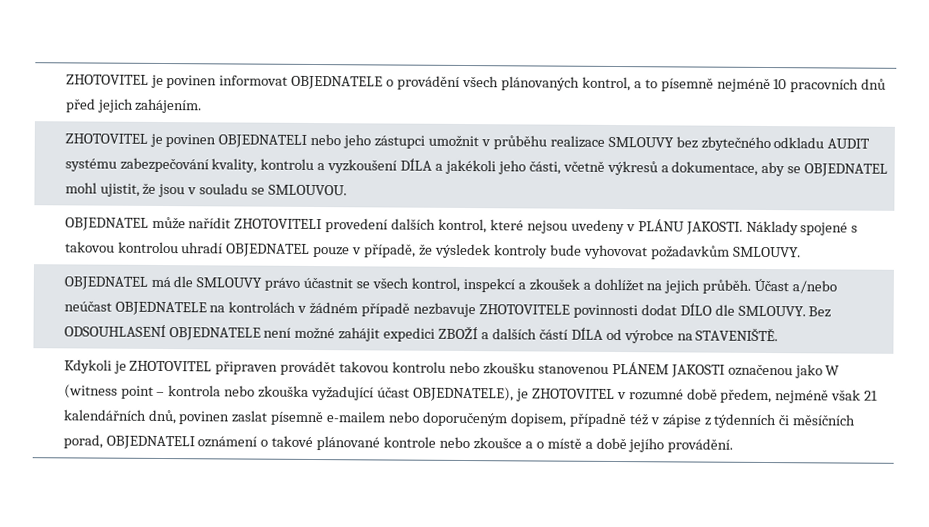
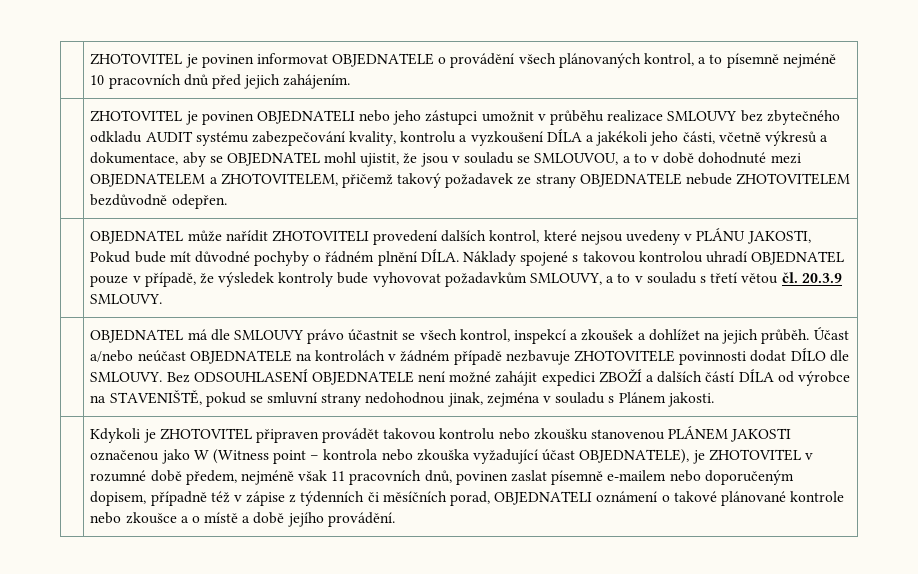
- ZHOTOVITEL je povinen OBJEDNATELI nebo jeho zástupci umožnit v průběhu realizace SMLOUVY bez zbytečného odkladu AUDIT systému zabezpečování kvality, kontrolu a vyzkoušení DÍLA a jakékoli jeho části, včetně výkresů a dokumentace, aby se OBJEDNATEL mohl ujistit, že jsou v souladu se SMLOUVOU.
+ ZHOTOVITEL je povinen OBJEDNATELI nebo jeho zástupci umožnit v průběhu realizace SMLOUVY bez zbytečného odkladu AUDIT systému zabezpečování kvality, kontrolu a vyzkoušení DÍLA a jakékoli jeho části, včetně výkresů a dokumentace, aby se OBJEDNATEL mohl ujistit, že jsou v souladu se SMLOUVOU, a to v době dohodnuté mezi OBJEDNATELEM a ZHOTOVITELEM, přičemž takový požadavek ze strany OBJEDNATELE nebude ZHOTOVITELEM bezdůvodně odepřen.
- OBJEDNATEL může nařídit ZHOTOVITELI provedení dalších kontrol, které nejsou uvedeny v PLÁNU JAKOSTI.
+ OBJEDNATEL může nařídit ZHOTOVITELI provedení dalších kontrol, které nejsou uvedeny v PLÁNU JAKOSTI, Pokud bude mít důvodné pochyby o řádném plnění DÍLA.
- Náklady spojené s takovou kontrolou uhradí OBJEDNATEL pouze v případě, že výsledek kontroly bude vyhovovat požadavkům SMLOUVY.
+ Náklady spojené s takovou kontrolou uhradí OBJEDNATEL pouze v případě, že výsledek kontroly bude vyhovovat požadavkům SMLOUVY, a to v souladu s třetí větou čl. 20.3.9 SMLOUVY.
- Bez ODSOUHLASENÍ OBJEDNATELE není možné zahájit expedici ZBOŽÍ a dalších částí DÍLA od výrobce na STAVENIŠTĚ.
+ Bez ODSOUHLASENÍ OBJEDNATELE není možné zahájit expedici ZBOŽÍ a dalších částí DÍLA od výrobce na STAVENIŠTĚ, pokud se smluvní strany nedohodnou jinak, zejména v souladu s Plánem jakosti.
- Kdykoli je ZHOTOVITEL připraven provádět takovou kontrolu nebo zkoušku stanovenou PLÁNEM JAKOSTI označenou jako W (witness point – kontrola nebo zkouška vyžadující účast OBJEDNATELE), je ZHOTOVITEL v rozumné době předem, nejméně však 21 kalendářních dnů, povinen zaslat písemně e-mailem nebo doporučeným dopisem, případně též v zápise z týdenních či měsíčních porad, OBJEDNATELI oznámení o takové plánované kontrole nebo zkoušce a o místě a době jejího provádění.
+ Kdykoli je ZHOTOVITEL připraven provádět takovou kontrolu nebo zkoušku stanovenou PLÁNEM JAKOSTI označenou jako W (Witness point – kontrola nebo zkouška vyžadující účast OBJEDNATELE), je ZHOTOVITEL v rozumné době předem, nejméně však 11 pracovních dnů, povinen zaslat písemně e-mailem nebo doporučeným dopisem, případně též v zápise z týdenních či měsíčních porad, OBJEDNATELI oznámení o takové plánované kontrole nebo zkoušce a o místě a době jejího provádění.

